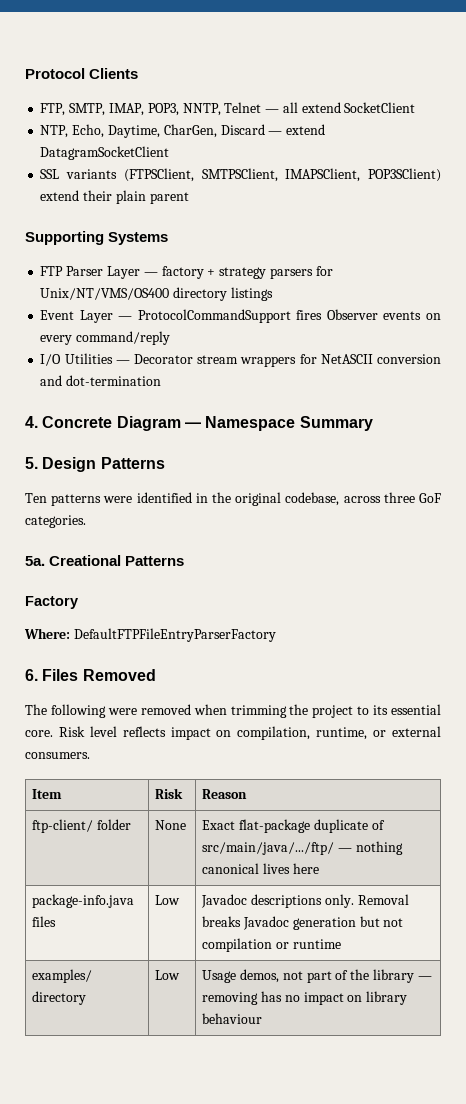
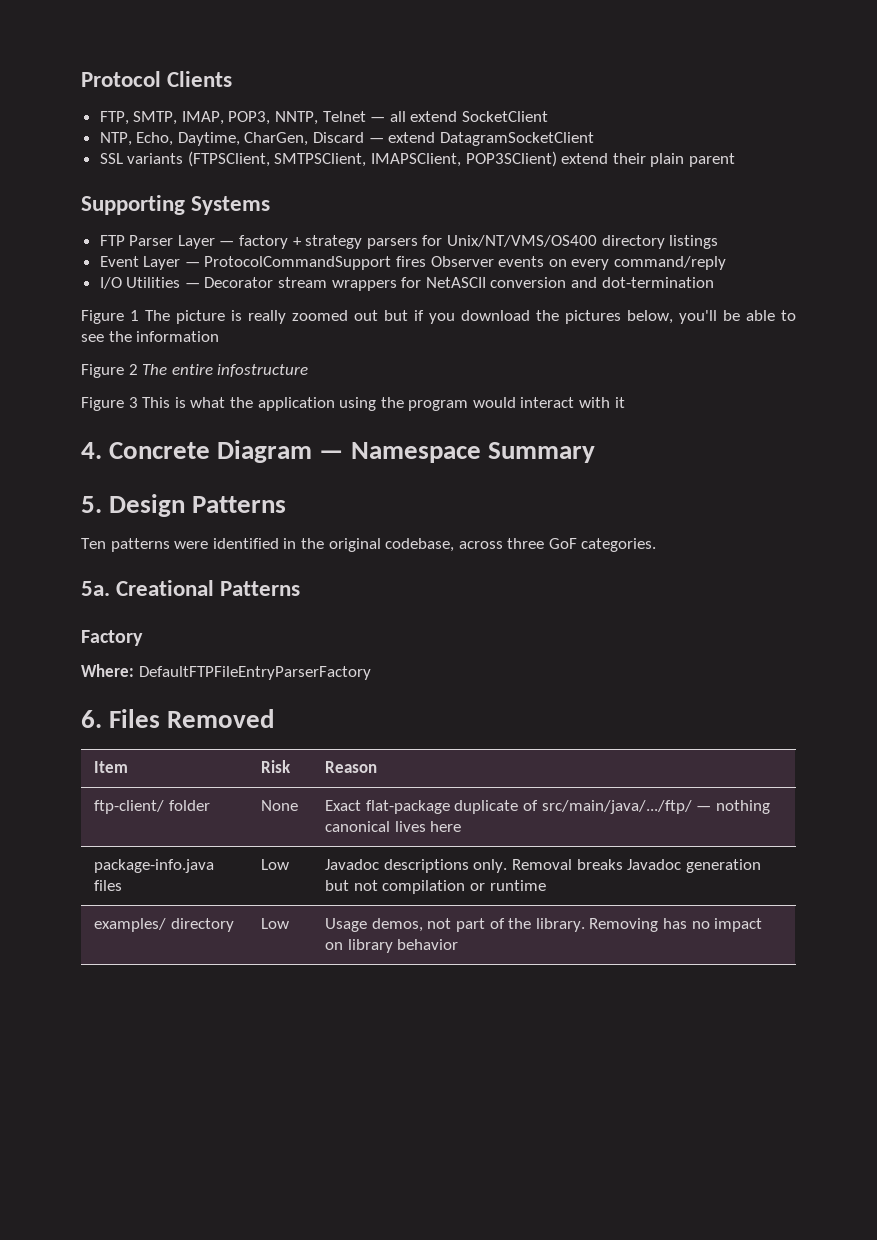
+ Figure 1 The picture is really zoomed out but if you download the pictures below, you'll be able to see the information
+ Figure 2 The entire infostructure
+ Figure 3 This is what the application using the program would interact with it
- The following were removed when trimming the project to its essential core. Risk level reflects impact on compilation, runtime, or external consumers.
- examples/ directory | Low | Usage demos, not part of the library — removing has no impact on library behaviour
+ examples/ directory | Low | Usage demos, not part of the library. Removing has no impact on library behavior

